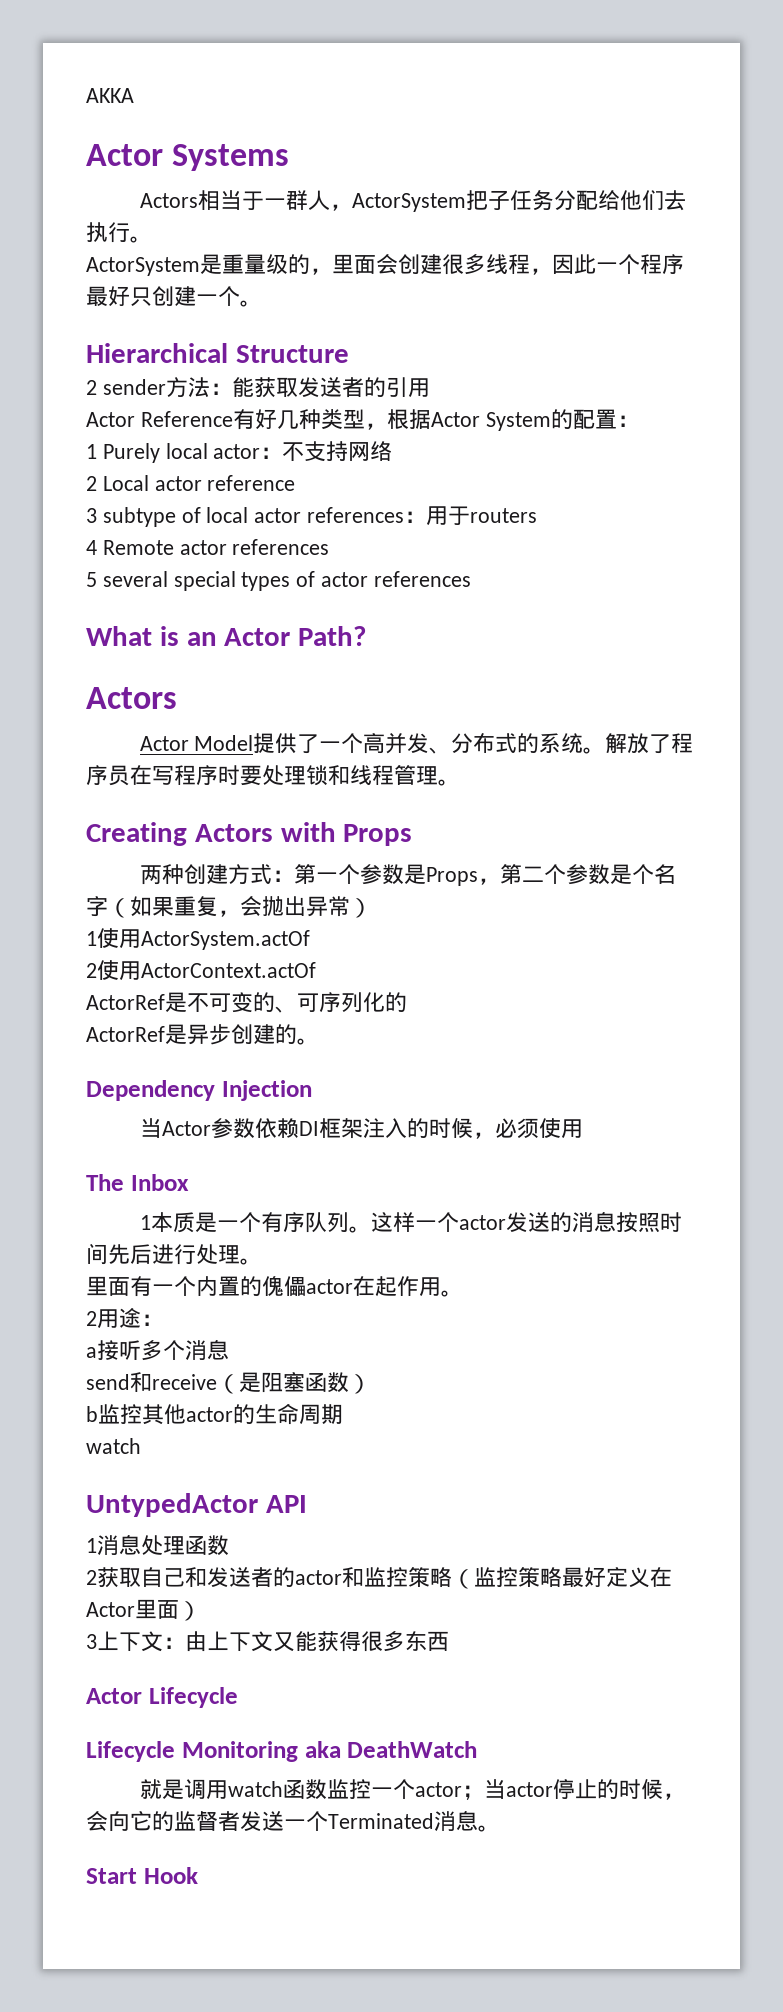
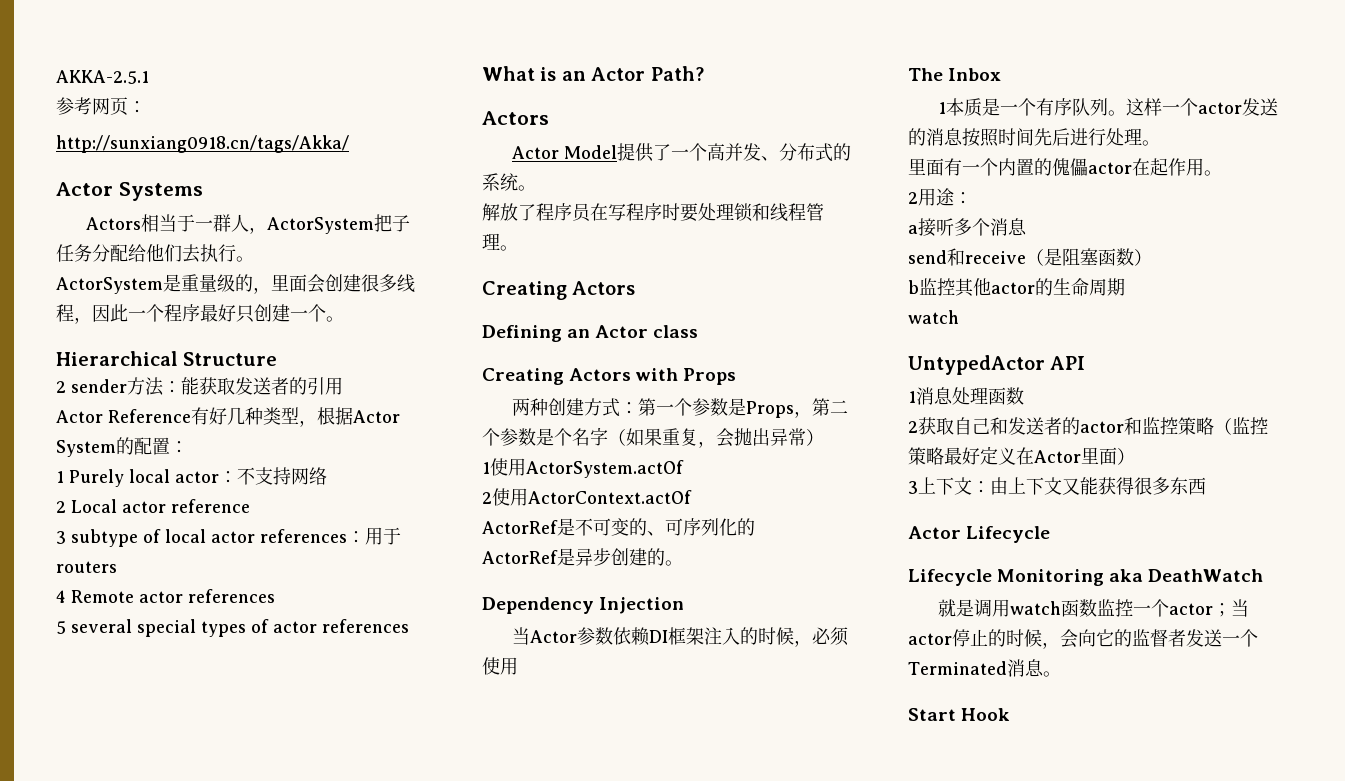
- AKKA
+ AKKA-2.5.1
+ 参考网页：
+ http://sunxiang0918.cn/tags/Akka/
- Actor Model提供了一个高并发、分布式的系统。解放了程序员在写程序时要处理锁和线程管理。
+ Actor Model提供了一个高并发、分布式的系统。
+ 解放了程序员在写程序时要处理锁和线程管理。
+ Creating Actors
+ Defining an Actor class

